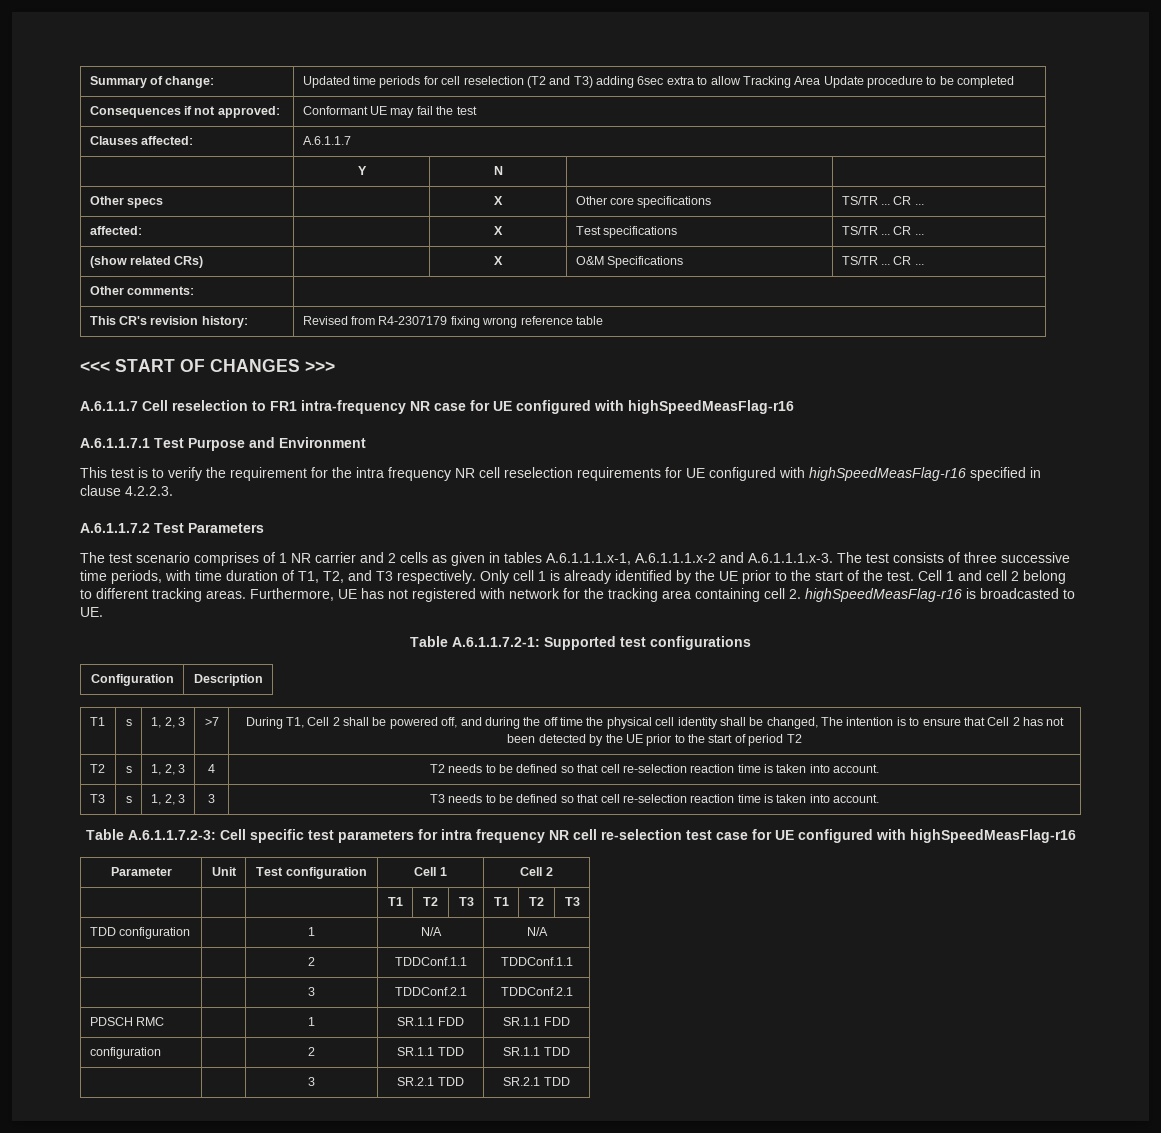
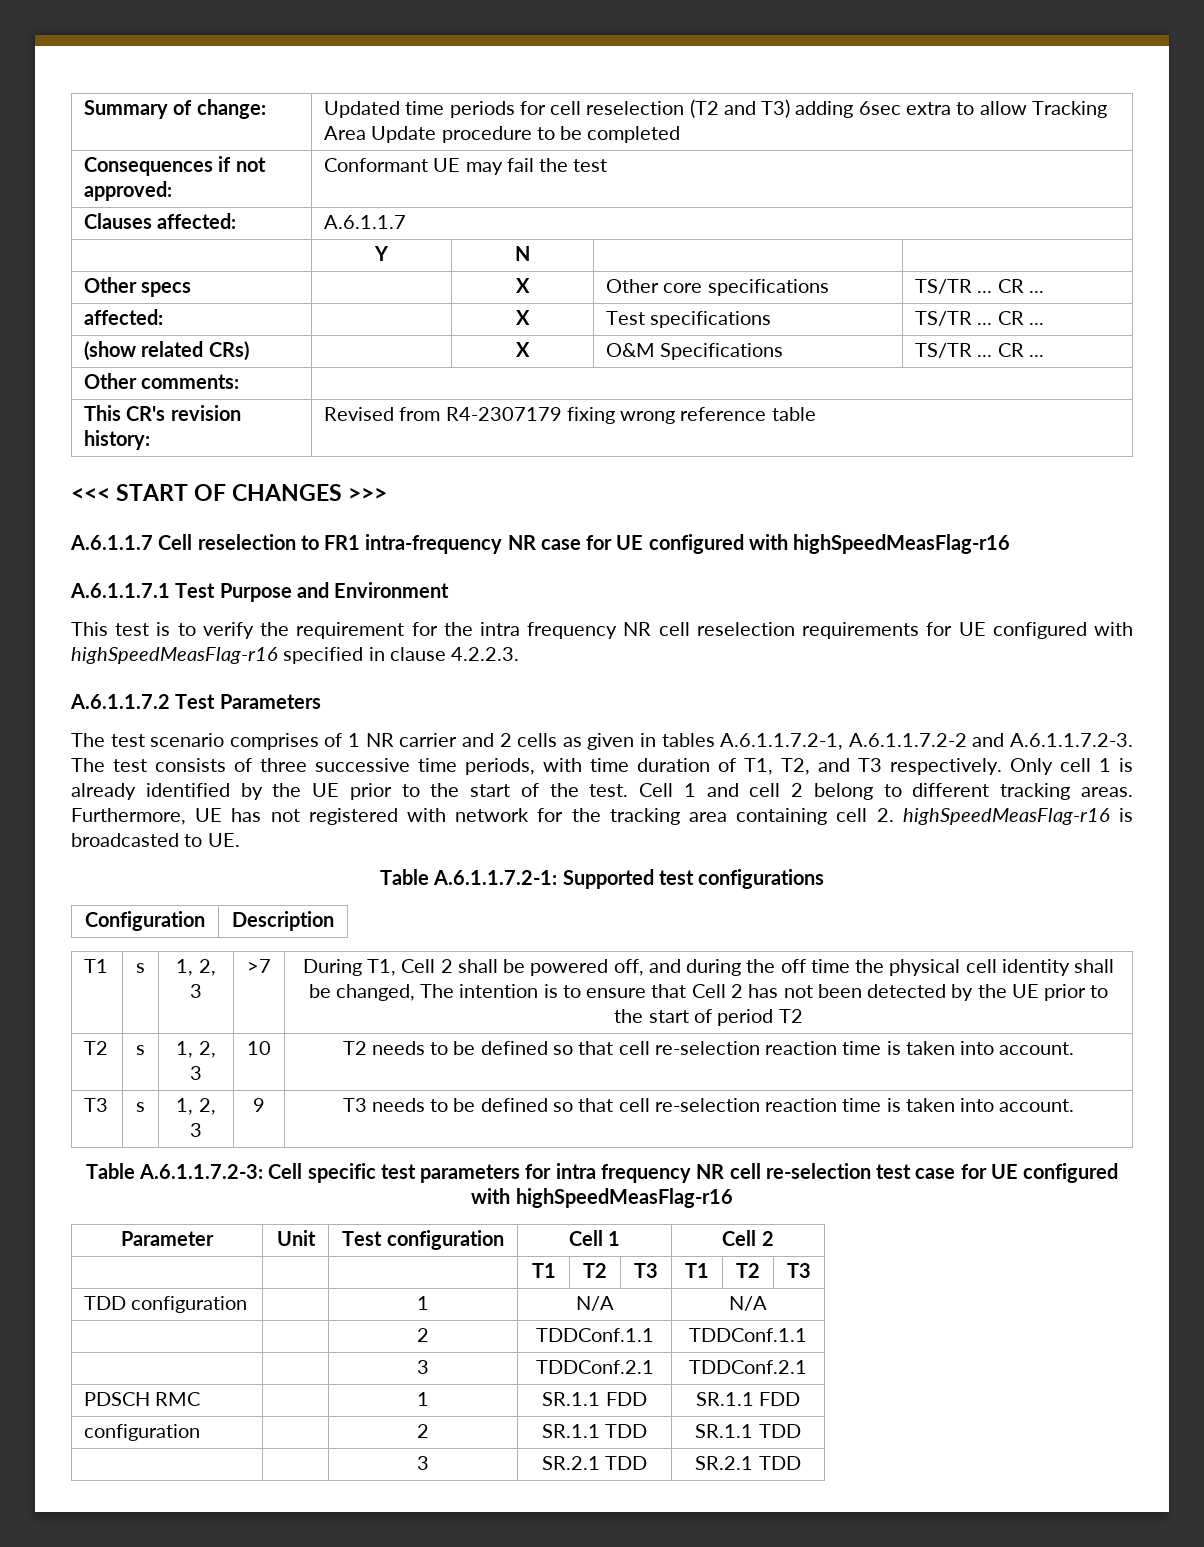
- The test scenario comprises of 1 NR carrier and 2 cells as given in tables A.6.1.1.1.x-1, A.6.1.1.1.x-2 and A.6.1.1.1.x-3. The test consists of three successive time periods, with time duration of T1, T2, and T3 respectively.
+ The test scenario comprises of 1 NR carrier and 2 cells as given in tables A.6.1.1.7.2-1, A.6.1.1.7.2-2 and A.6.1.1.7.2-3. The test consists of three successive time periods, with time duration of T1, T2, and T3 respectively.
- T2 | s | 1, 2, 3 | 4 | T2 needs to be defined so that cell re-selection reaction time is taken into account.
+ T2 | s | 1, 2, 3 | 10 | T2 needs to be defined so that cell re-selection reaction time is taken into account.
- T3 | s | 1, 2, 3 | 3 | T3 needs to be defined so that cell re-selection reaction time is taken into account.
+ T3 | s | 1, 2, 3 | 9 | T3 needs to be defined so that cell re-selection reaction time is taken into account.

